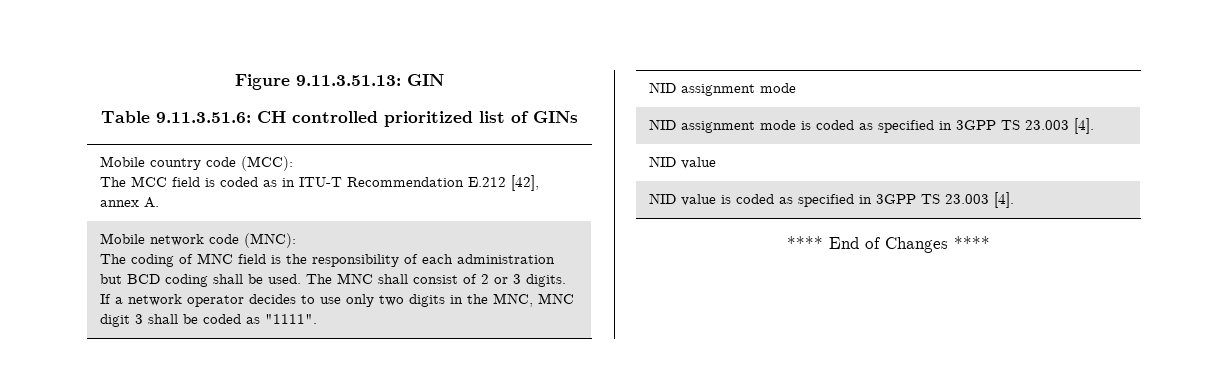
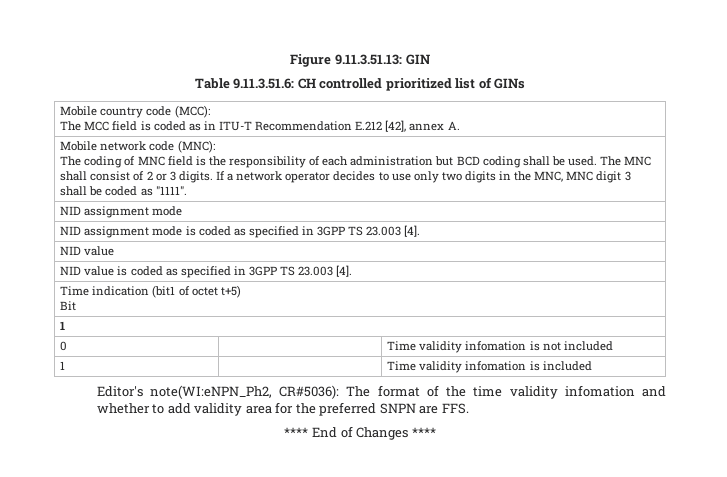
+ Time indication (bit1 of octet t+5)
+ Bit
+ 1
+ 0 | | Time validity infomation is not included
+ 1 | | Time validity infomation is included
+ Editor's note(WI:eNPN_Ph2, CR#5036): The format of the time validity infomation and whether to add validity area for the preferred SNPN are FFS.

